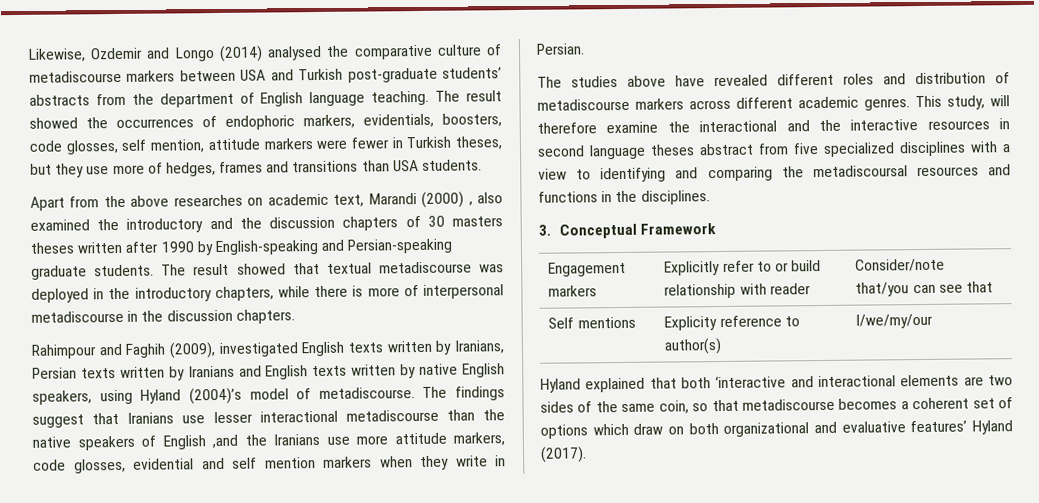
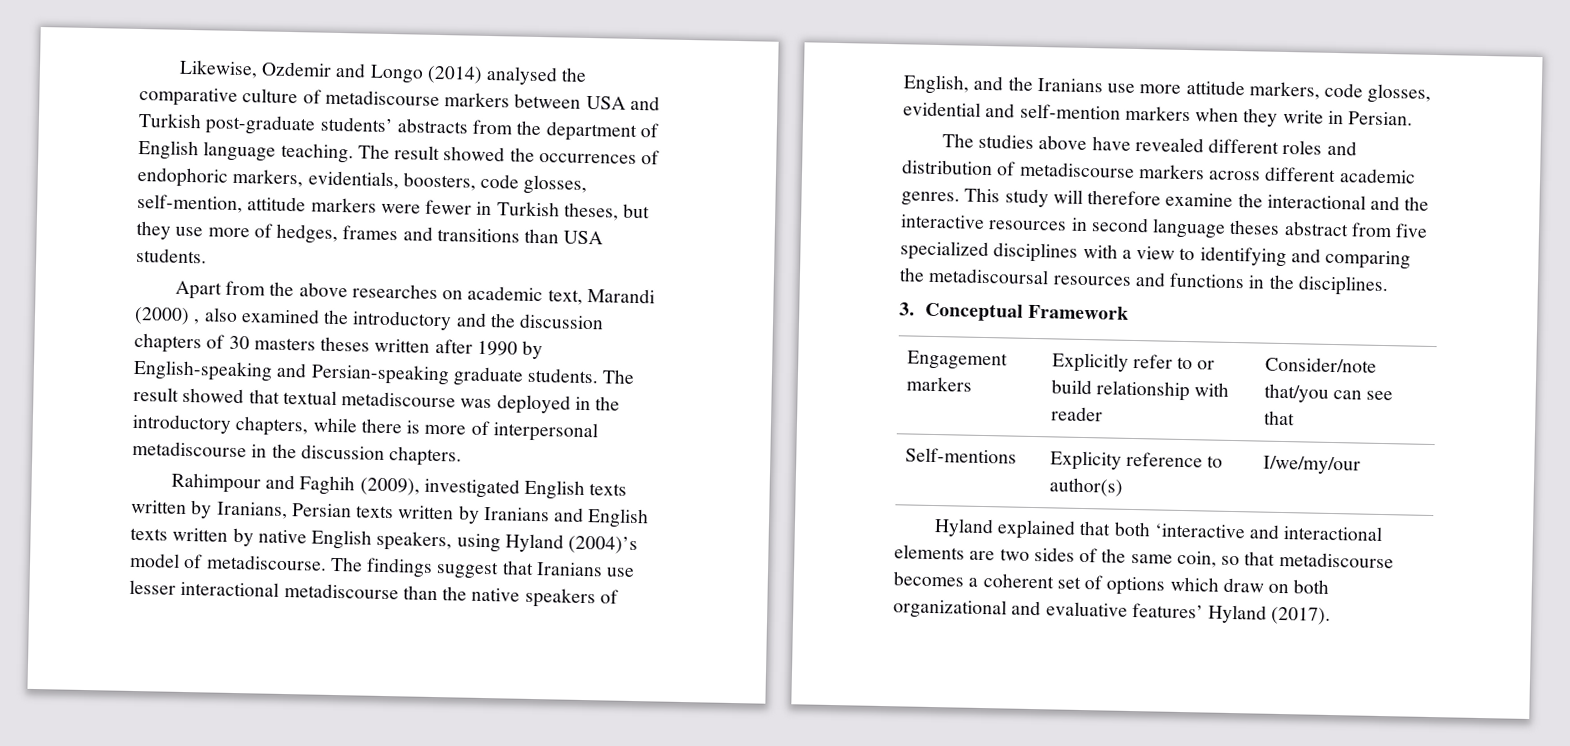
- The result showed the occurrences of endophoric markers, evidentials, boosters, code glosses, self mention, attitude markers were fewer in Turkish theses, but they use more of hedges, frames and transitions than USA students.
+ The result showed the occurrences of endophoric markers, evidentials, boosters, code glosses, self-mention, attitude markers were fewer in Turkish theses, but they use more of hedges, frames and transitions than USA students.
- The findings suggest that Iranians use lesser interactional metadiscourse than the native speakers of English ,and the Iranians use more attitude markers, code glosses, evidential and self mention markers when they write in Persian.
+ The findings suggest that Iranians use lesser interactional metadiscourse than the native speakers of English, and the Iranians use more attitude markers, code glosses, evidential and self-mention markers when they write in Persian.
- This study, will therefore examine the interactional and the interactive resources in second language theses abstract from five specialized disciplines with a view to identifying and comparing the metadiscoursal resources and functions in the disciplines.
+ This study will therefore examine the interactional and the interactive resources in second language theses abstract from five specialized disciplines with a view to identifying and comparing the metadiscoursal resources and functions in the disciplines.
- Self mentions | Explicity reference to author(s) | I/we/my/our
+ Self-mentions | Explicity reference to author(s) | I/we/my/our

